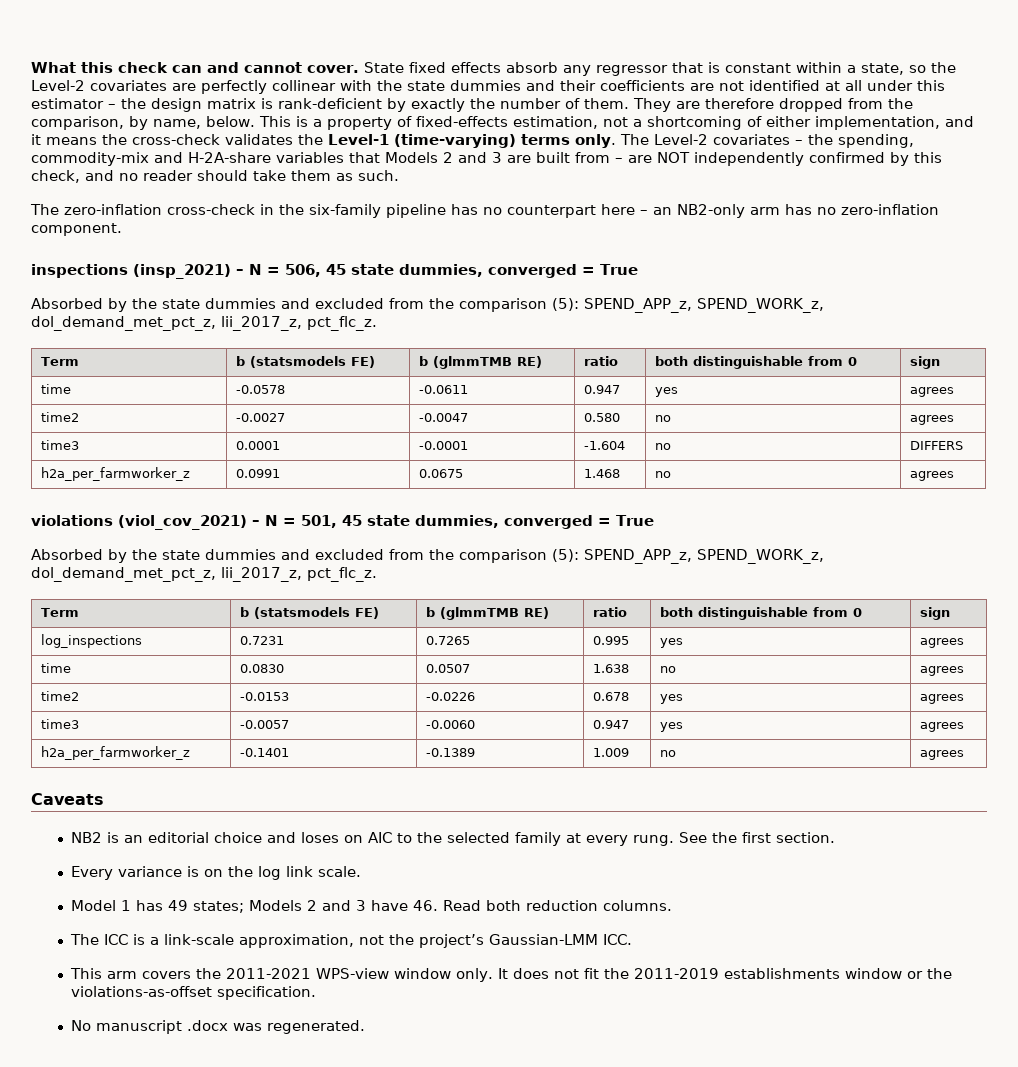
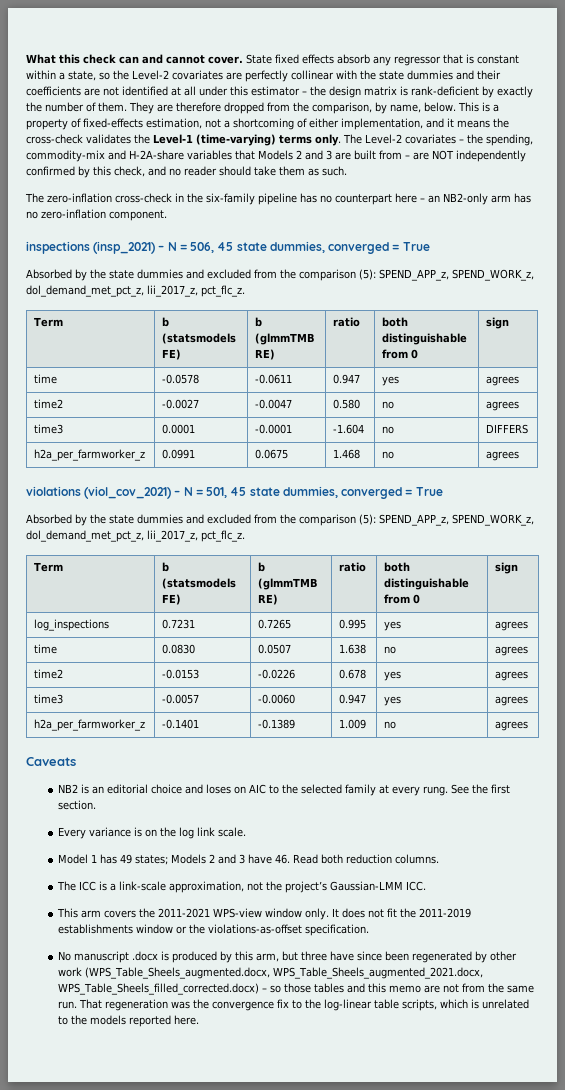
- No manuscript .docx was regenerated.
+ No manuscript .docx is produced by this arm, but three have since been regenerated by other work (WPS_Table_Sheels_augmented.docx, WPS_Table_Sheels_augmented_2021.docx, WPS_Table_Sheels_filled_corrected.docx) – so those tables and this memo are not from the same run. That regeneration was the convergence fix to the log-linear table scripts, which is unrelated to the models reported here.

